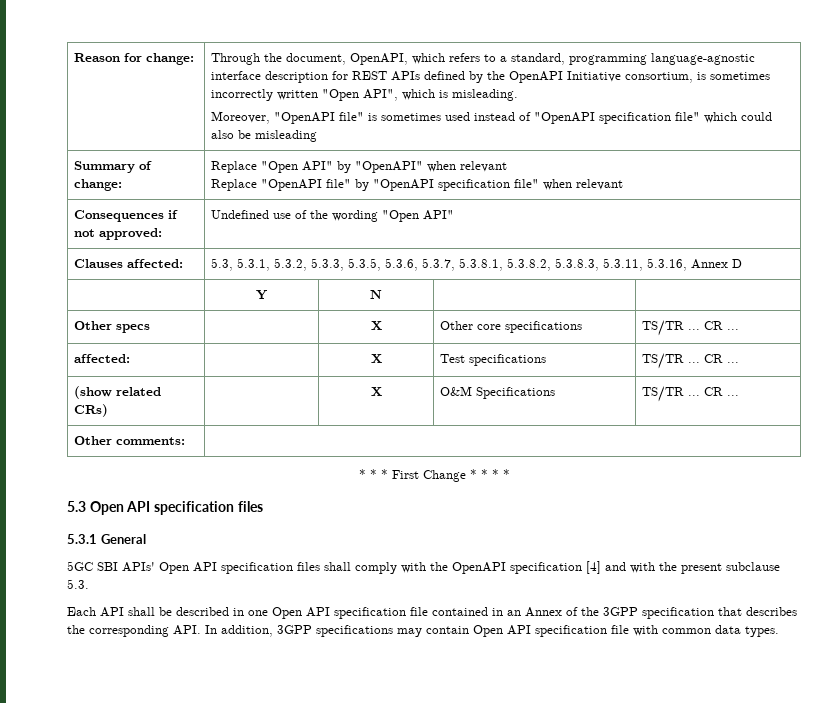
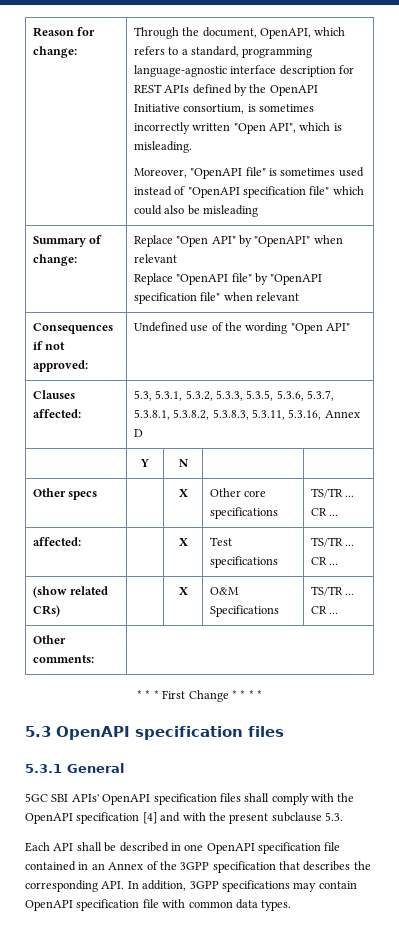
- 5.3 Open API specification files
+ 5.3 OpenAPI specification files
- 5GC SBI APIs' Open API specification files shall comply with the OpenAPI specification [4] and with the present subclause 5.3.
+ 5GC SBI APIs' OpenAPI specification files shall comply with the OpenAPI specification [4] and with the present subclause 5.3.
- Each API shall be described in one Open API specification file contained in an Annex of the 3GPP specification that describes the corresponding API. In addition, 3GPP specifications may contain Open API specification file with common data types.
+ Each API shall be described in one OpenAPI specification file contained in an Annex of the 3GPP specification that describes the corresponding API. In addition, 3GPP specifications may contain OpenAPI specification file with common data types.

